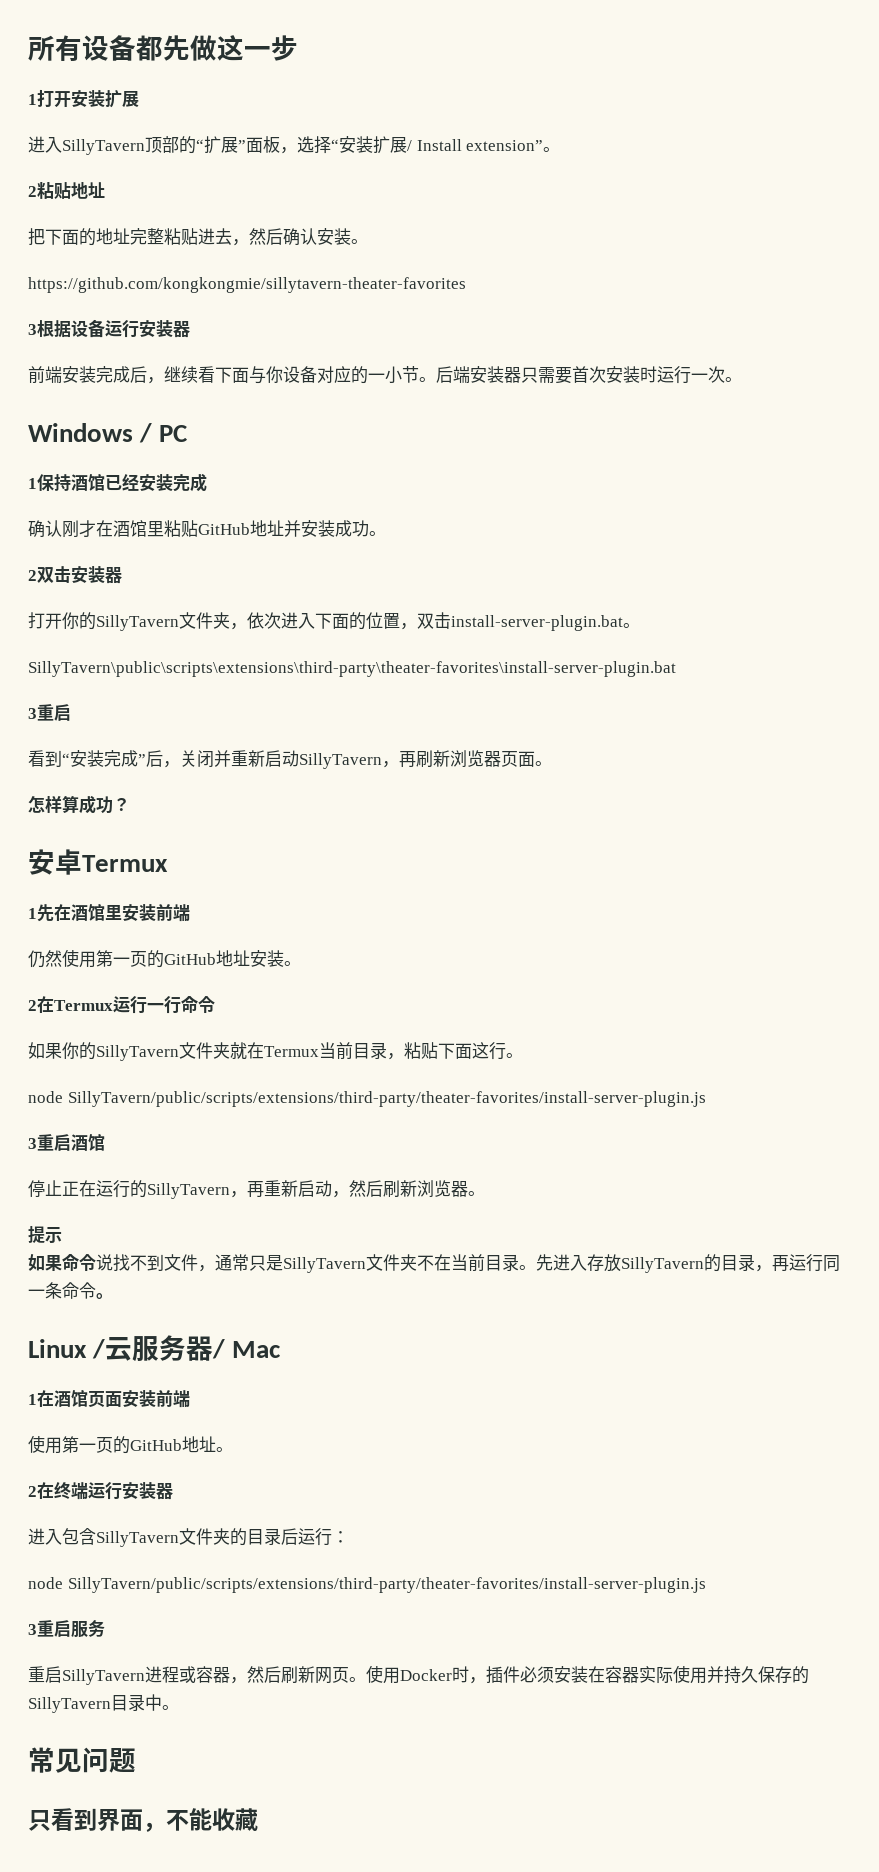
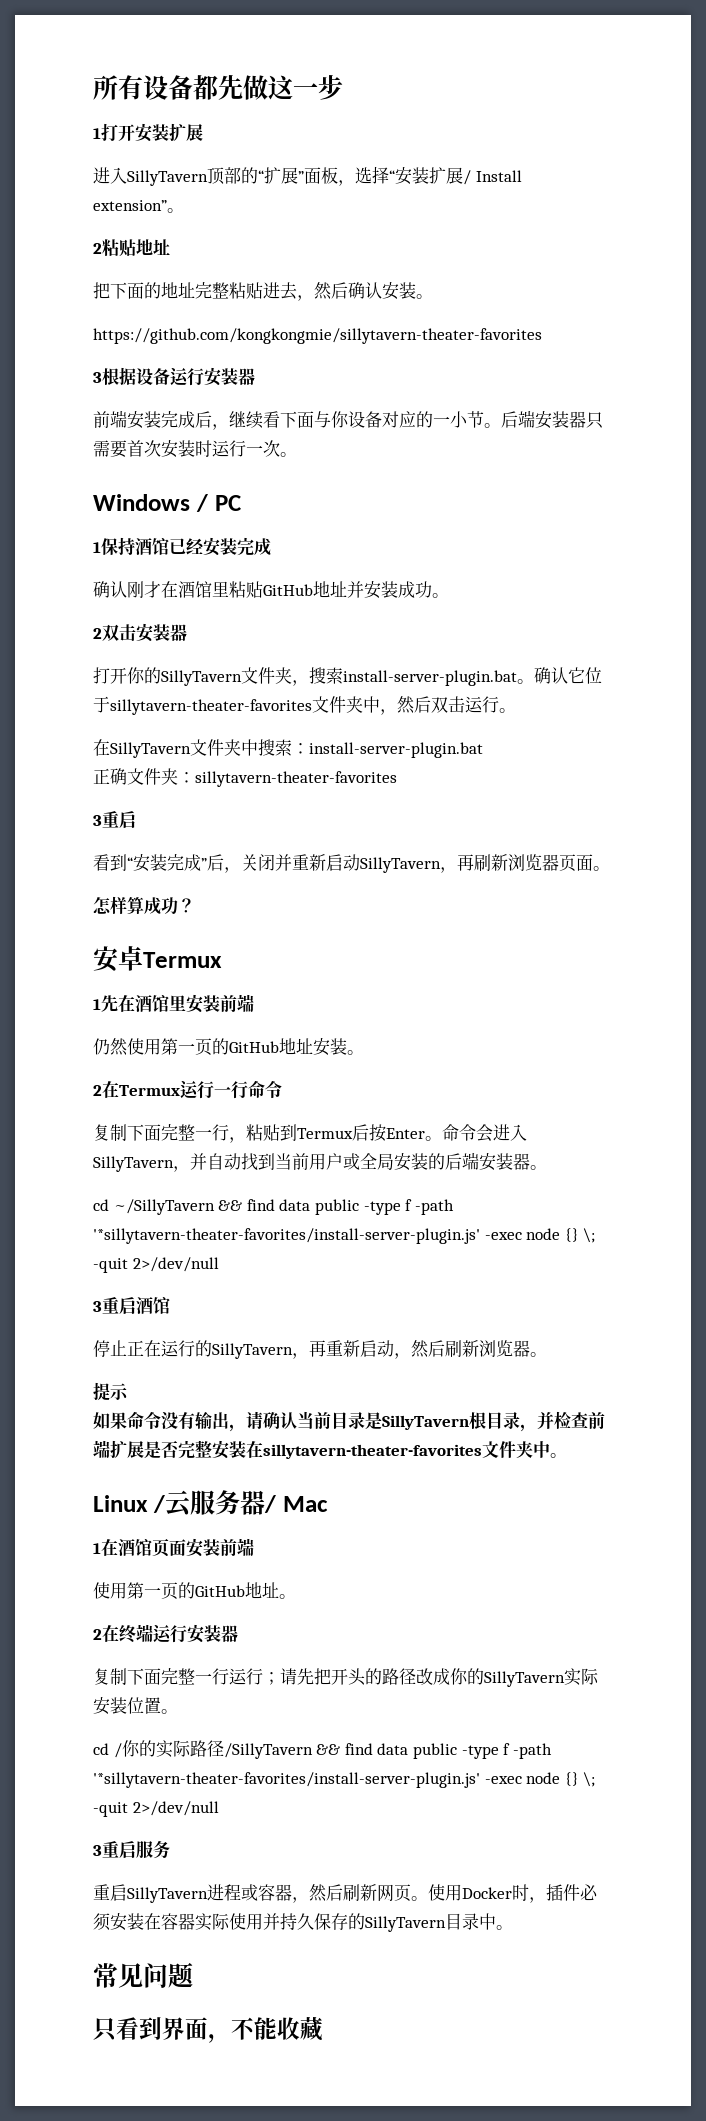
- 打开你的SillyTavern文件夹，依次进入下面的位置，双击install-server-plugin.bat。
- SillyTavern\public\scripts\extensions\third-party\theater-favorites\install-server-plugin.bat
+ 打开你的SillyTavern文件夹，搜索install-server-plugin.bat。确认它位于sillytavern-theater-favorites文件夹中，然后双击运行。
+ 在SillyTavern文件夹中搜索：install-server-plugin.bat
+ 正确文件夹：sillytavern-theater-favorites
- 如果你的SillyTavern文件夹就在Termux当前目录，粘贴下面这行。
- node SillyTavern/public/scripts/extensions/third-party/theater-favorites/install-server-plugin.js
+ 复制下面完整一行，粘贴到Termux后按Enter。命令会进入SillyTavern，并自动找到当前用户或全局安装的后端安装器。
+ cd ~/SillyTavern && find data public -type f -path '*sillytavern-theater-favorites/install-server-plugin.js' -exec node {} \; -quit 2>/dev/null
- 如果命令说找不到文件，通常只是SillyTavern文件夹不在当前目录。先进入存放SillyTavern的目录，再运行同一条命令。
+ 如果命令没有输出，请确认当前目录是SillyTavern根目录，并检查前端扩展是否完整安装在sillytavern-theater-favorites文件夹中。
- 进入包含SillyTavern文件夹的目录后运行：
- node SillyTavern/public/scripts/extensions/third-party/theater-favorites/install-server-plugin.js
+ 复制下面完整一行运行；请先把开头的路径改成你的SillyTavern实际安装位置。
+ cd /你的实际路径/SillyTavern && find data public -type f -path '*sillytavern-theater-favorites/install-server-plugin.js' -exec node {} \; -quit 2>/dev/null

